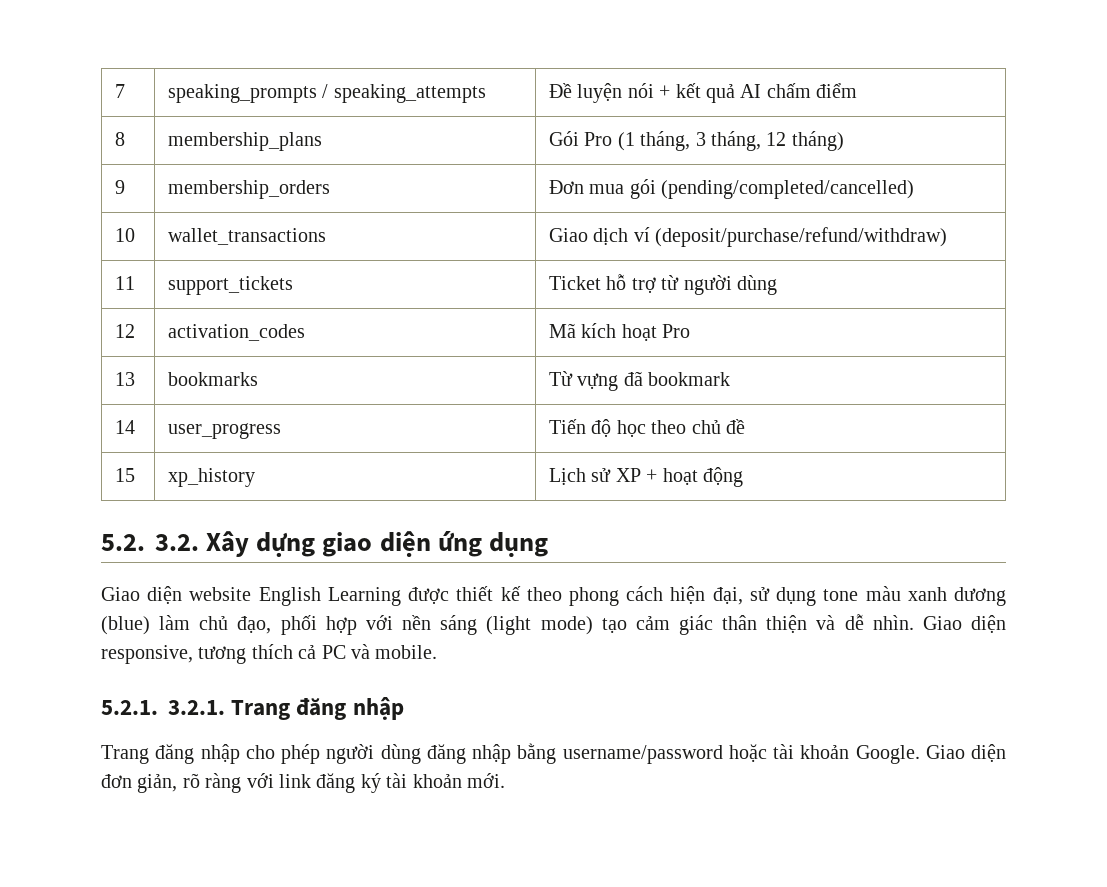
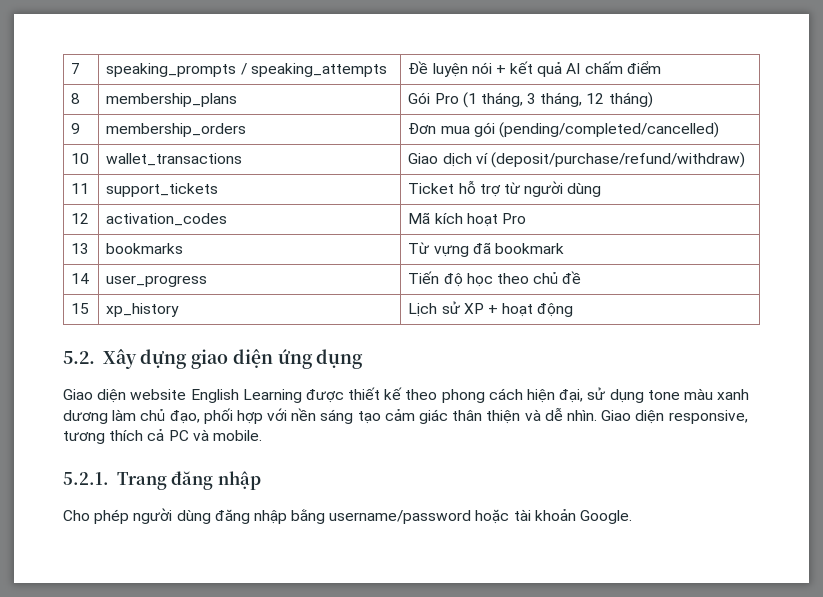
- 5.2. 3.2. Xây dựng giao diện ứng dụng
+ 5.2. Xây dựng giao diện ứng dụng
- Giao diện website English Learning được thiết kế theo phong cách hiện đại, sử dụng tone màu xanh dương (blue) làm chủ đạo, phối hợp với nền sáng (light mode) tạo cảm giác thân thiện và dễ nhìn.
+ Giao diện website English Learning được thiết kế theo phong cách hiện đại, sử dụng tone màu xanh dương làm chủ đạo, phối hợp với nền sáng tạo cảm giác thân thiện và dễ nhìn.
- 5.2.1. 3.2.1. Trang đăng nhập
+ 5.2.1. Trang đăng nhập
- Trang đăng nhập cho phép người dùng đăng nhập bằng username/password hoặc tài khoản Google. Giao diện đơn giản, rõ ràng với link đăng ký tài khoản mới.
+ Cho phép người dùng đăng nhập bằng username/password hoặc tài khoản Google.

